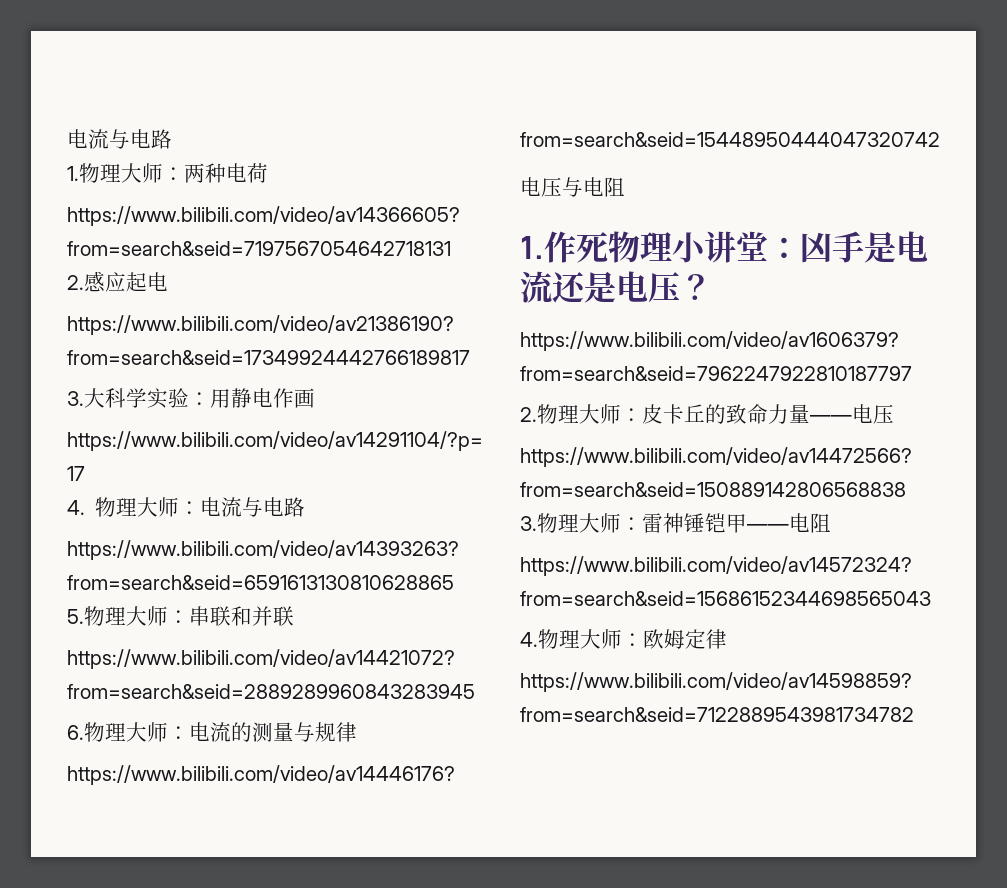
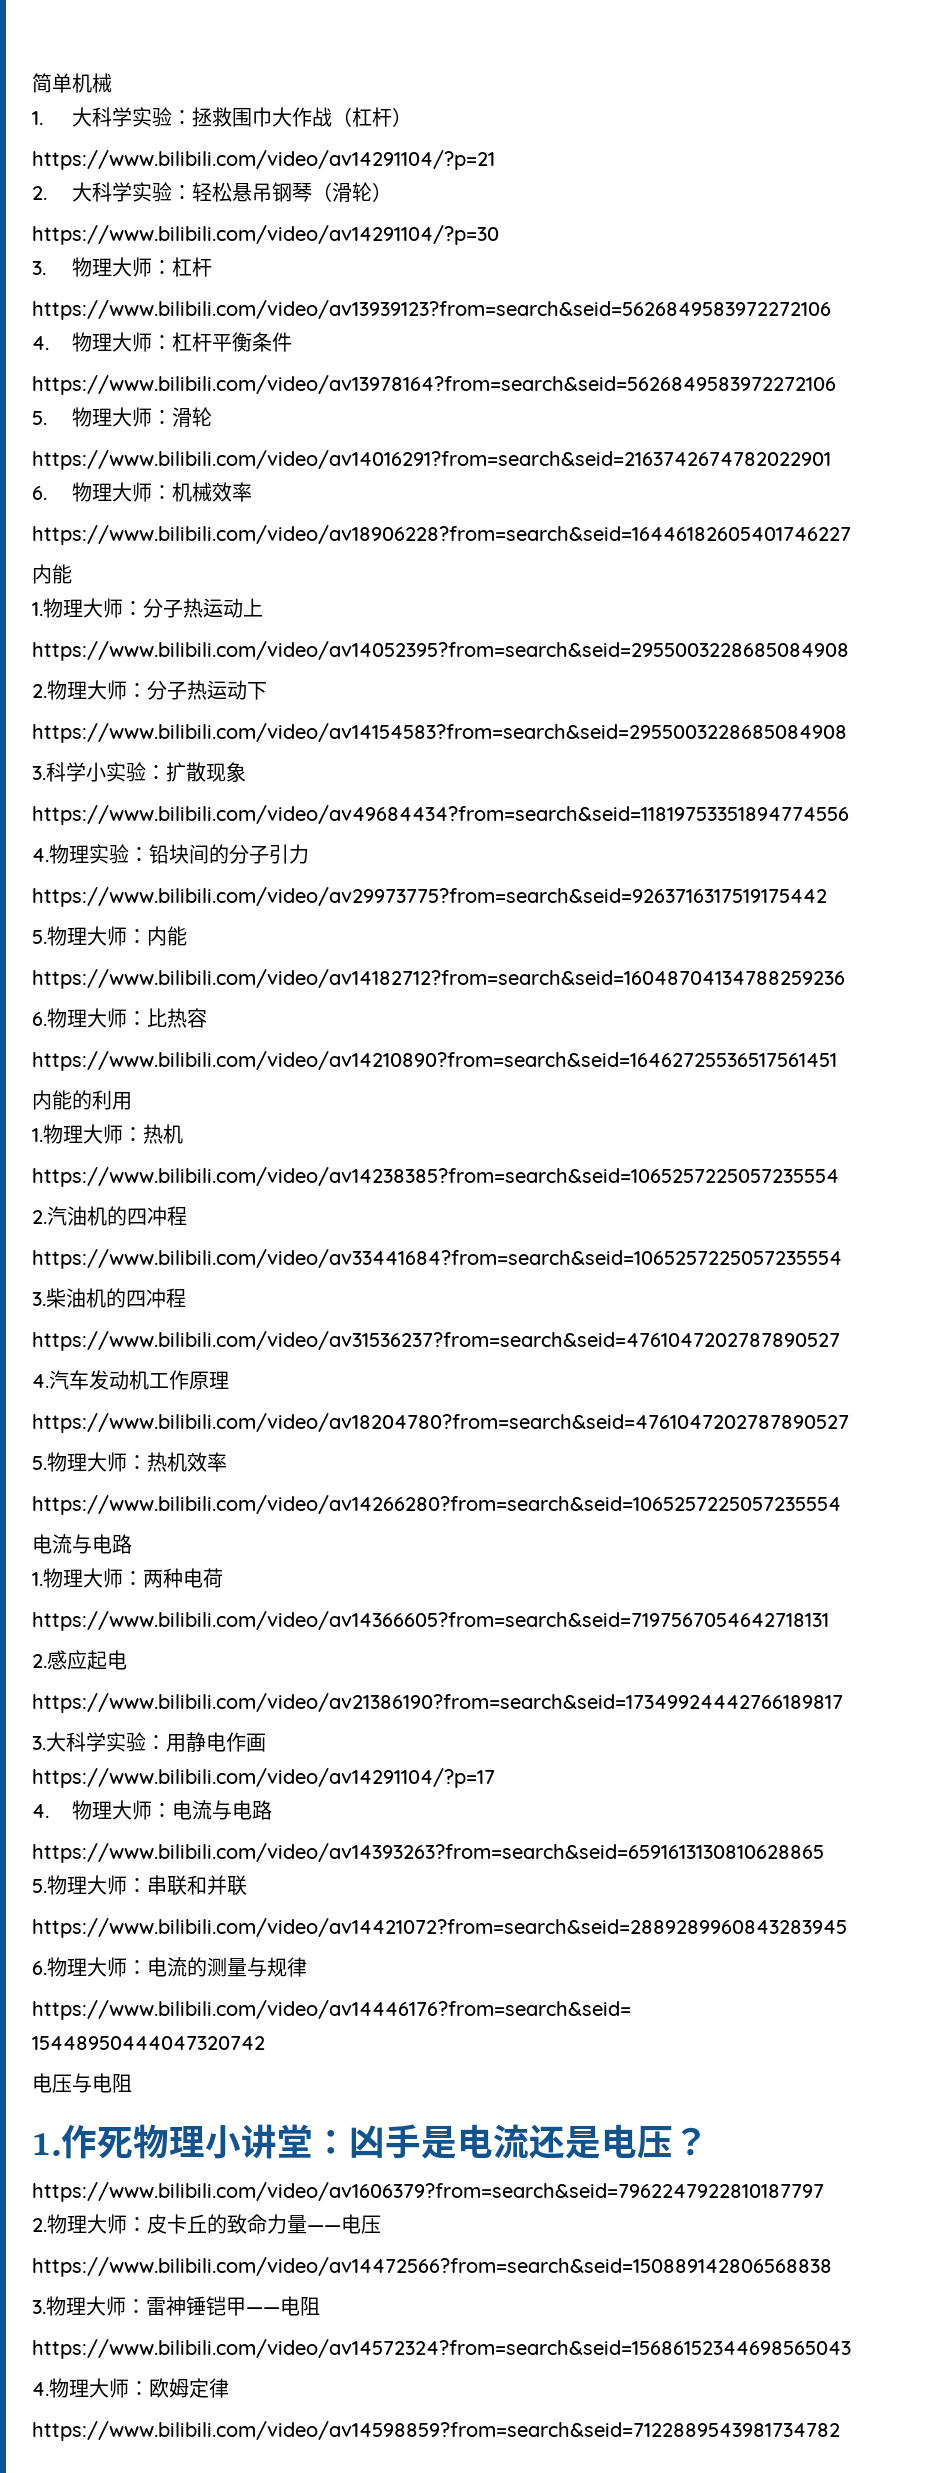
+ 简单机械
+ 1.大科学实验：拯救围巾大作战（杠杆）
+ https://www.bilibili.com/video/av14291104/?p=21
+ 2.大科学实验：轻松悬吊钢琴（滑轮）
+ https://www.bilibili.com/video/av14291104/?p=30
+ 3.物理大师：杠杆
+ https://www.bilibili.com/video/av13939123?from=search&seid=5626849583972272106
+ 4.物理大师：杠杆平衡条件
+ https://www.bilibili.com/video/av13978164?from=search&seid=5626849583972272106
+ 5.物理大师：滑轮
+ https://www.bilibili.com/video/av14016291?from=search&seid=2163742674782022901
+ 6.物理大师：机械效率
+ https://www.bilibili.com/video/av18906228?from=search&seid=16446182605401746227
+ 内能
+ 1.物理大师：分子热运动上
+ https://www.bilibili.com/video/av14052395?from=search&seid=2955003228685084908
+ 2.物理大师：分子热运动下
+ https://www.bilibili.com/video/av14154583?from=search&seid=2955003228685084908
+ 3.科学小实验：扩散现象
+ https://www.bilibili.com/video/av49684434?from=search&seid=11819753351894774556
+ 4.物理实验：铅块间的分子引力
+ https://www.bilibili.com/video/av29973775?from=search&seid=9263716317519175442
+ 5.物理大师：内能
+ https://www.bilibili.com/video/av14182712?from=search&seid=16048704134788259236
+ 6.物理大师：比热容
+ https://www.bilibili.com/video/av14210890?from=search&seid=16462725536517561451
+ 内能的利用
+ 1.物理大师：热机
+ https://www.bilibili.com/video/av14238385?from=search&seid=1065257225057235554
+ 2.汽油机的四冲程
+ https://www.bilibili.com/video/av33441684?from=search&seid=1065257225057235554
+ 3.柴油机的四冲程
+ https://www.bilibili.com/video/av31536237?from=search&seid=4761047202787890527
+ 4.汽车发动机工作原理
+ https://www.bilibili.com/video/av18204780?from=search&seid=4761047202787890527
+ 5.物理大师：热机效率
+ https://www.bilibili.com/video/av14266280?from=search&seid=1065257225057235554

